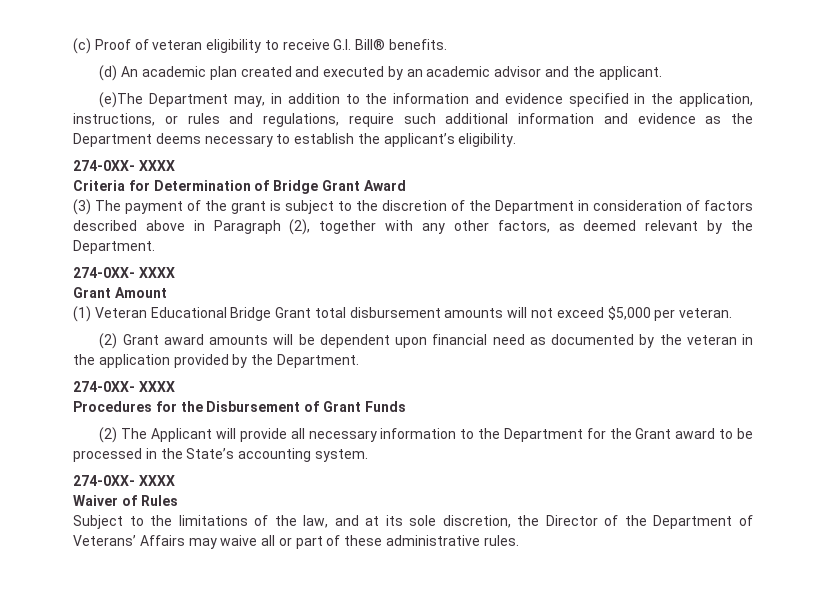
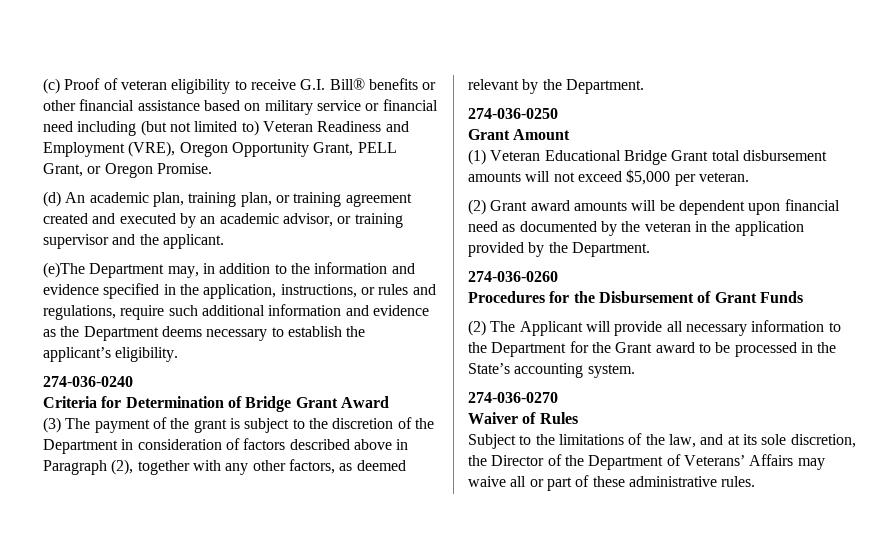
- (c) Proof of veteran eligibility to receive G.I. Bill® benefits.
- (d) An academic plan created and executed by an academic advisor and the applicant.
+ (c) Proof of veteran eligibility to receive G.I. Bill® benefits or other financial assistance based on military service or financial need including (but not limited to) Veteran Readiness and Employment (VRE), Oregon Opportunity Grant, PELL Grant, or Oregon Promise.
+ (d) An academic plan, training plan, or training agreement created and executed by an academic advisor, or training supervisor and the applicant.
  (e)The Department may, in addition to the information and evidence specified in the application, instructions, or rules and regulations, require such additional information and evidence as the Department deems necessary to establish the applicant’s eligibility.
- 274-0XX- XXXX
+ 274-036-0240
  (3) The payment of the grant is subject to the discretion of the Department in consideration of factors described above in Paragraph (2), together with any other factors, as deemed relevant by the Department.
- 274-0XX- XXXX
+ 274-036-0250
  (2) Grant award amounts will be dependent upon financial need as documented by the veteran in the application provided by the Department.
- 274-0XX- XXXX
+ 274-036-0260
  (2) The Applicant will provide all necessary information to the Department for the Grant award to be processed in the State’s accounting system.
- 274-0XX- XXXX
+ 274-036-0270

